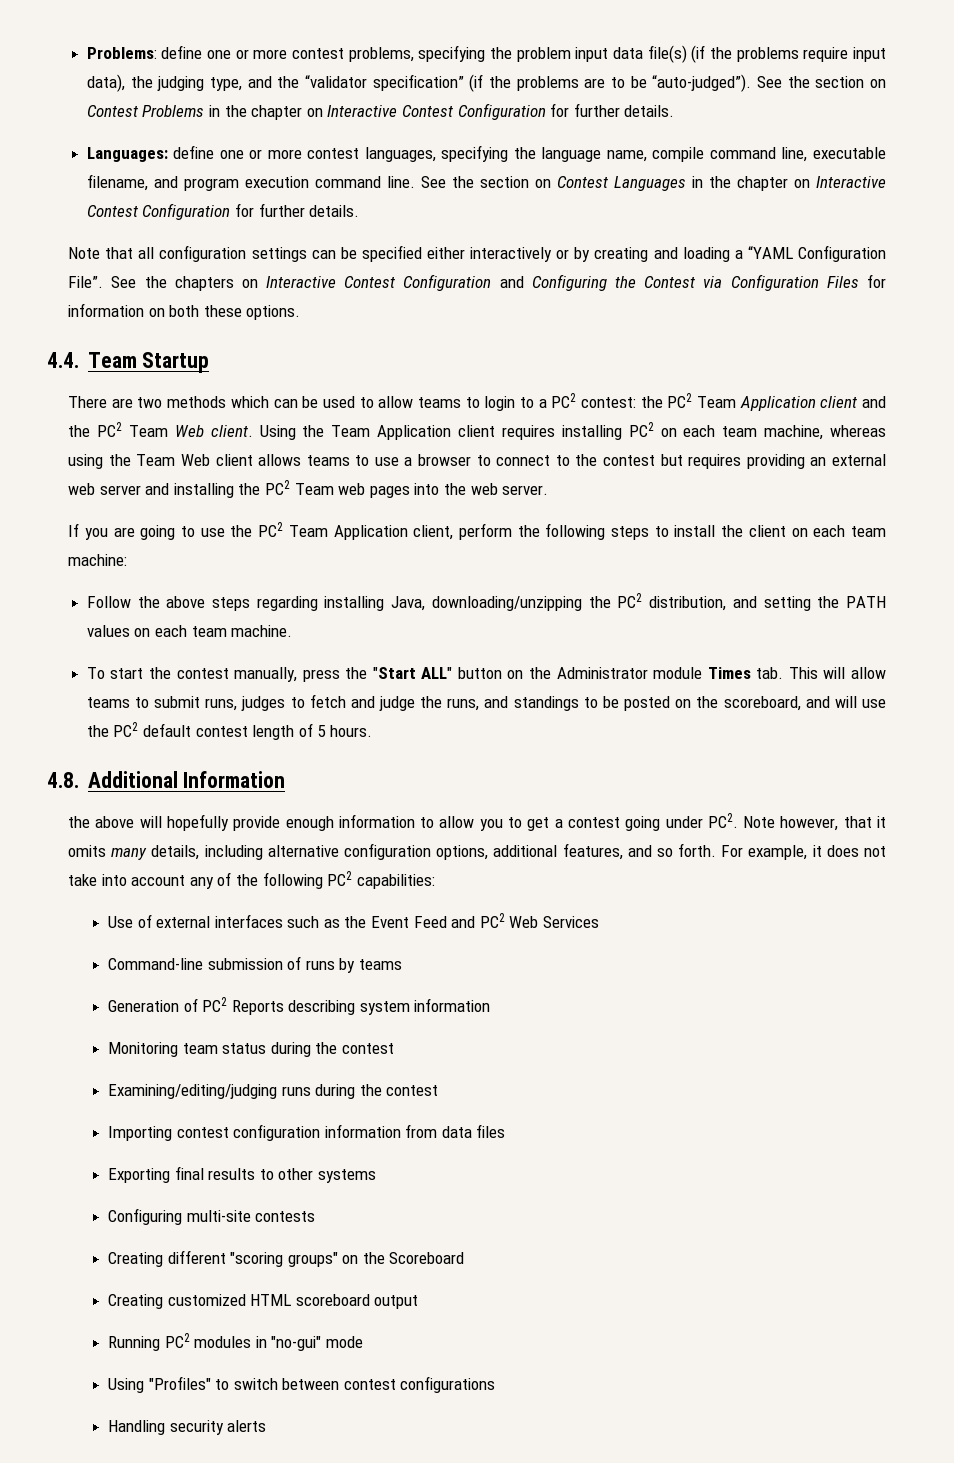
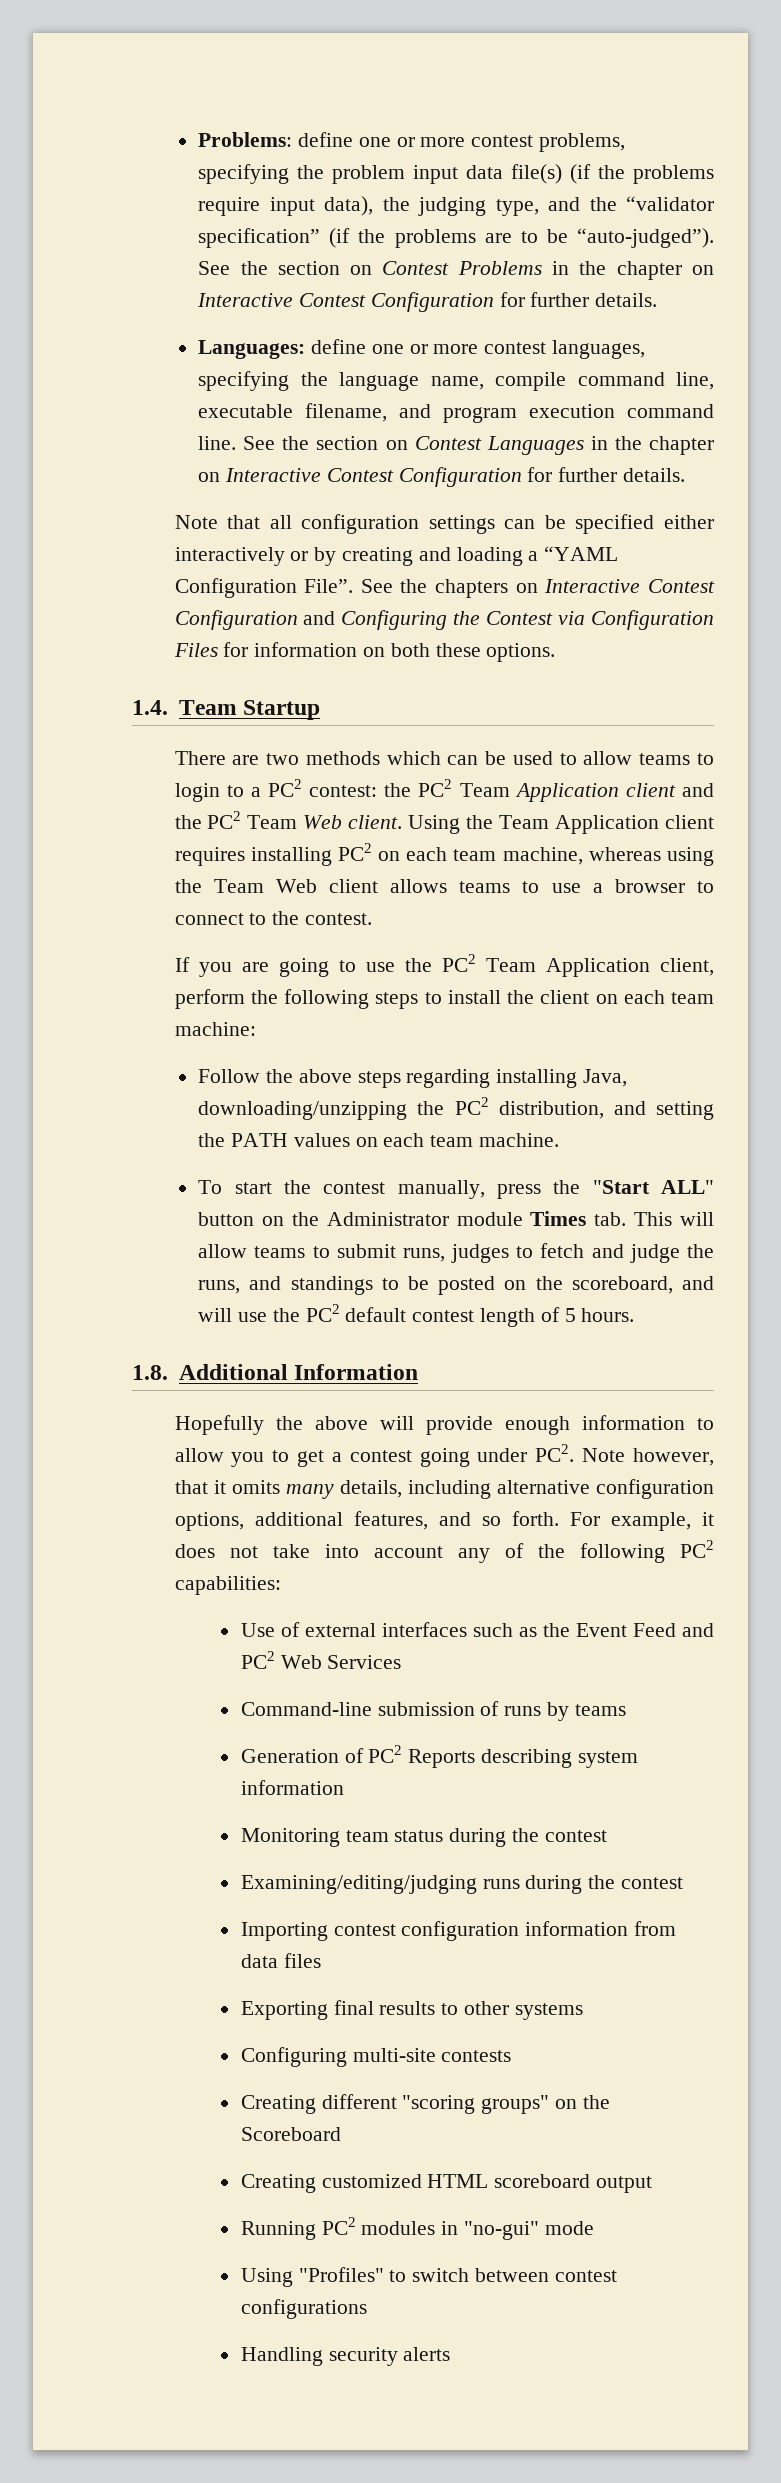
- 4.4. Team Startup
+ 1.4. Team Startup
- Using the Team Application client requires installing PC2 on each team machine, whereas using the Team Web client allows teams to use a browser to connect to the contest but requires providing an external web server and installing the PC2 Team web pages into the web server.
+ Using the Team Application client requires installing PC2 on each team machine, whereas using the Team Web client allows teams to use a browser to connect to the contest.
- 4.8. Additional Information
+ 1.8. Additional Information
- the above will hopefully provide enough information to allow you to get a contest going under PC2. Note however, that it omits many details, including alternative configuration options, additional features, and so forth.
+ Hopefully the above will provide enough information to allow you to get a contest going under PC2. Note however, that it omits many details, including alternative configuration options, additional features, and so forth.

